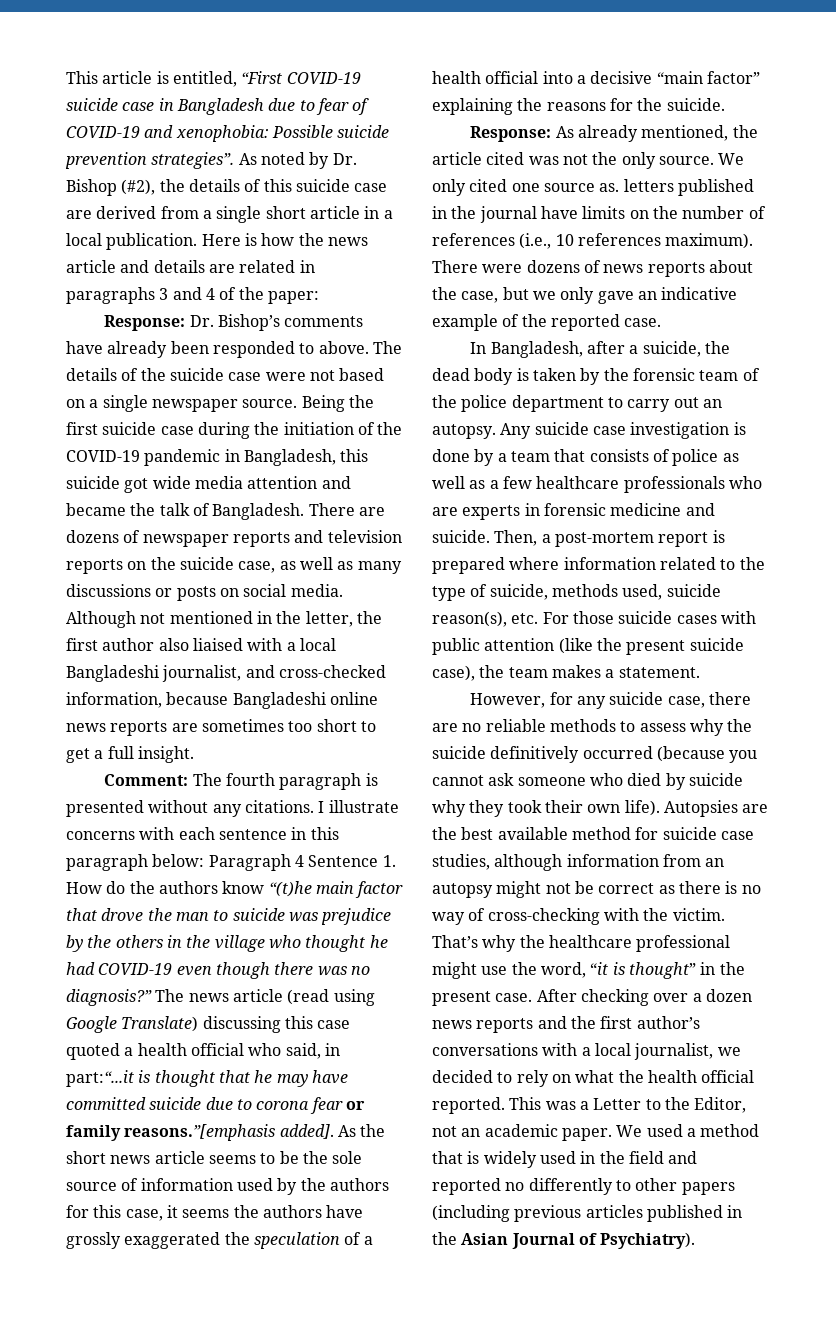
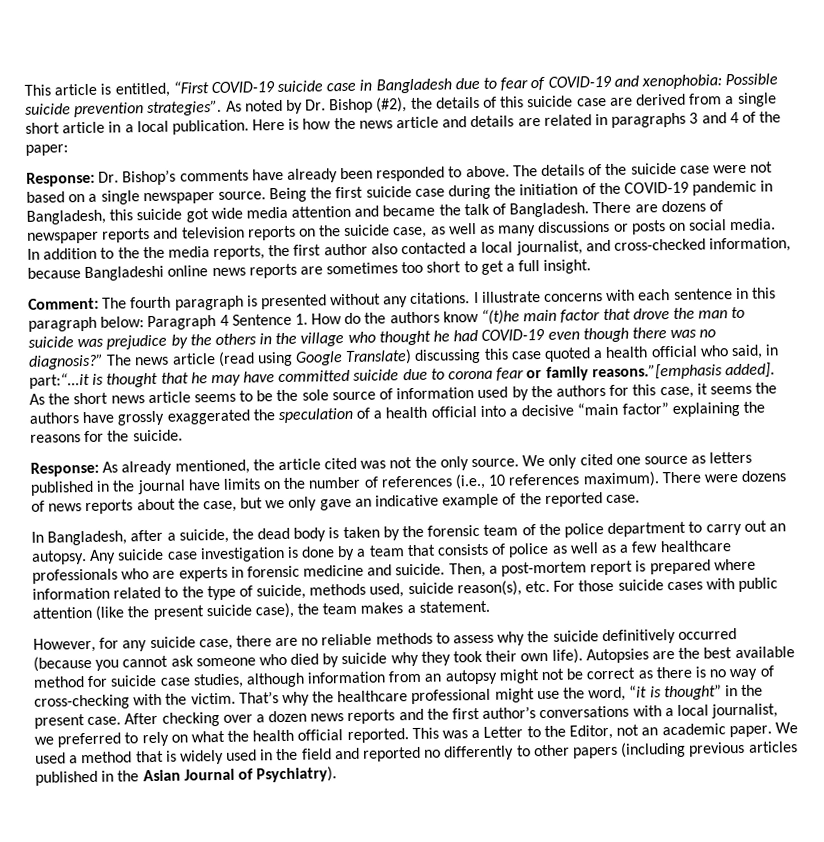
- Although not mentioned in the letter, the first author also liaised with a local Bangladeshi journalist, and cross-checked information, because Bangladeshi online news reports are sometimes too short to get a full insight.
+ In addition to the the media reports, the first author also contacted a local journalist, and cross-checked information, because Bangladeshi online news reports are sometimes too short to get a full insight.
- We only cited one source as. letters published in the journal have limits on the number of references (i.e., 10 references maximum).
+ We only cited one source as letters published in the journal have limits on the number of references (i.e., 10 references maximum).
- After checking over a dozen news reports and the first author’s conversations with a local journalist, we decided to rely on what the health official reported.
+ After checking over a dozen news reports and the first author’s conversations with a local journalist, we preferred to rely on what the health official reported.

